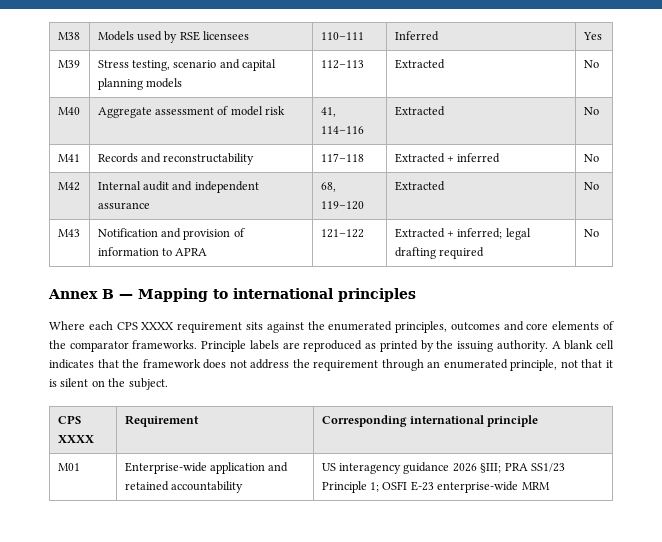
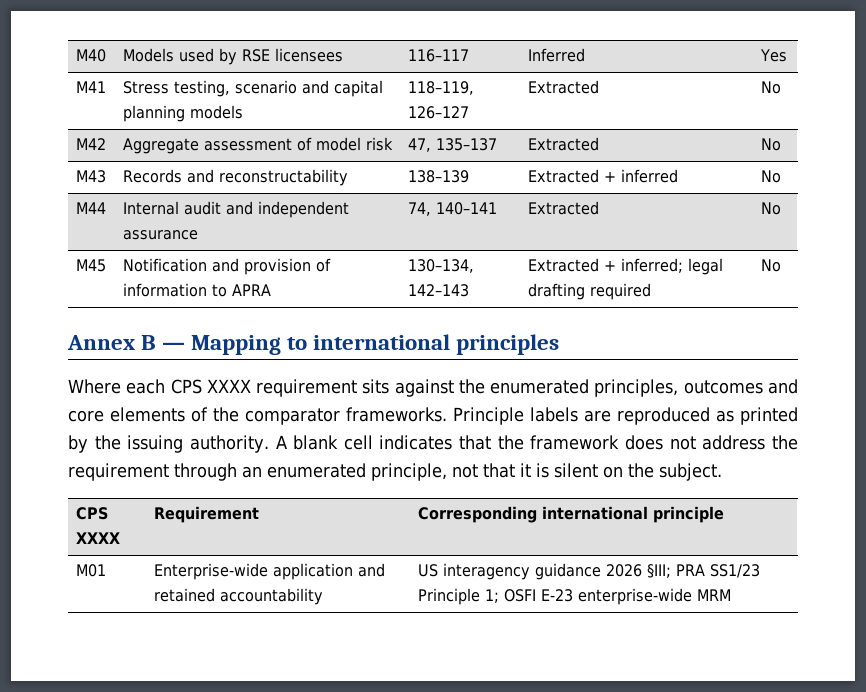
- M38 | Models used by RSE licensees | 110–111 | Inferred | Yes
+ M40 | Models used by RSE licensees | 116–117 | Inferred | Yes
- M39 | Stress testing, scenario and capital planning models | 112–113 | Extracted | No
- M40 | Aggregate assessment of model risk | 41, 114–116 | Extracted | No
- M41 | Records and reconstructability | 117–118 | Extracted + inferred | No
+ M41 | Stress testing, scenario and capital planning models | 118–119, 126–127 | Extracted | No
+ M42 | Aggregate assessment of model risk | 47, 135–137 | Extracted | No
+ M43 | Records and reconstructability | 138–139 | Extracted + inferred | No
- M42 | Internal audit and independent assurance | 68, 119–120 | Extracted | No
- M43 | Notification and provision of information to APRA | 121–122 | Extracted + inferred; legal drafting required | No
+ M44 | Internal audit and independent assurance | 74, 140–141 | Extracted | No
+ M45 | Notification and provision of information to APRA | 130–134, 142–143 | Extracted + inferred; legal drafting required | No

